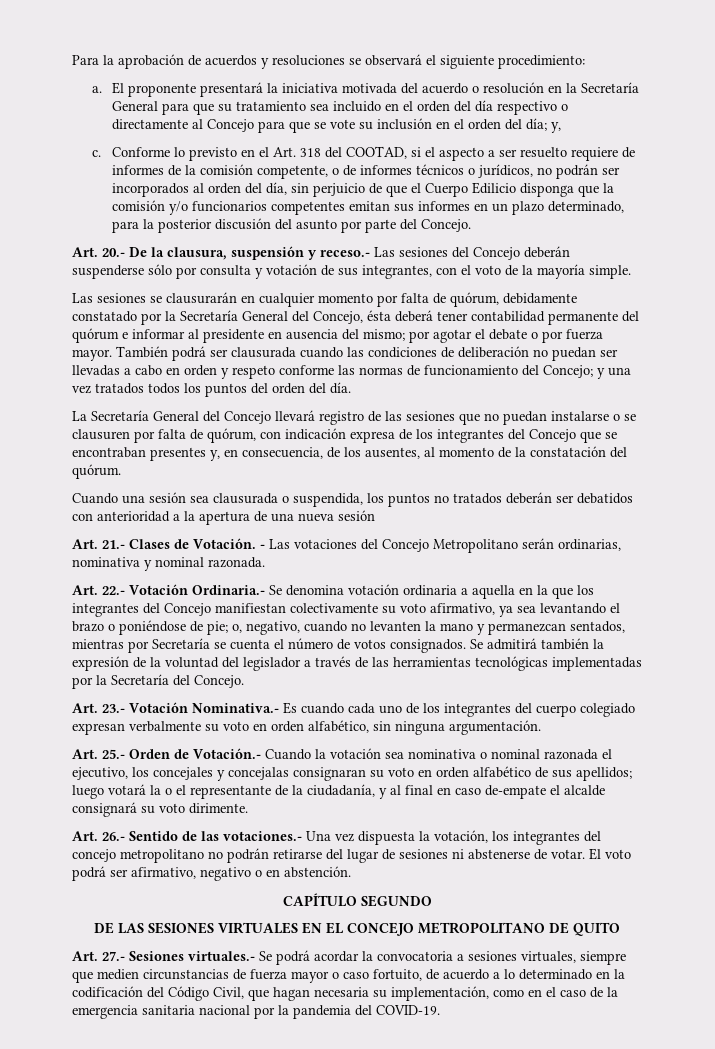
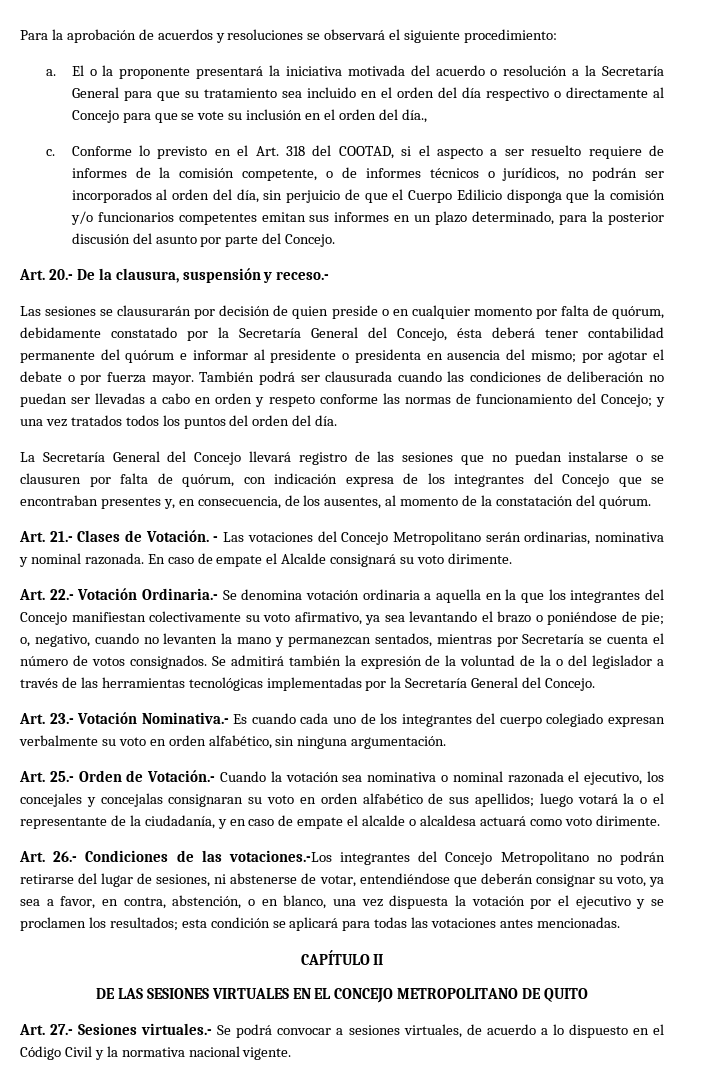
- El proponente presentará la iniciativa motivada del acuerdo o resolución en la Secretaría General para que su tratamiento sea incluido en el orden del día respectivo o directamente al Concejo para que se vote su inclusión en el orden del día; y,
+ El o la proponente presentará la iniciativa motivada del acuerdo o resolución a la Secretaría General para que su tratamiento sea incluido en el orden del día respectivo o directamente al Concejo para que se vote su inclusión en el orden del día.,
- Art. 20.- De la clausura, suspensión y receso.- Las sesiones del Concejo deberán suspenderse sólo por consulta y votación de sus integrantes, con el voto de la mayoría simple.
- Las sesiones se clausurarán en cualquier momento por falta de quórum, debidamente constatado por la Secretaría General del Concejo, ésta deberá tener contabilidad permanente del quórum e informar al presidente en ausencia del mismo; por agotar el debate o por fuerza mayor.
+ Art. 20.- De la clausura, suspensión y receso.-
+ Las sesiones se clausurarán por decisión de quien preside o en cualquier momento por falta de quórum, debidamente constatado por la Secretaría General del Concejo, ésta deberá tener contabilidad permanente del quórum e informar al presidente o presidenta en ausencia del mismo; por agotar el debate o por fuerza mayor.
- Cuando una sesión sea clausurada o suspendida, los puntos no tratados deberán ser debatidos con anterioridad a la apertura de una nueva sesión
+ En caso de empate el Alcalde consignará su voto dirimente.
- Se admitirá también la expresión de la voluntad del legislador a través de las herramientas tecnológicas implementadas por la Secretaría del Concejo.
+ Se admitirá también la expresión de la voluntad de la o del legislador a través de las herramientas tecnológicas implementadas por la Secretaría General del Concejo.
- Art. 25.- Orden de Votación.- Cuando la votación sea nominativa o nominal razonada el ejecutivo, los concejales y concejalas consignaran su voto en orden alfabético de sus apellidos; luego votará la o el representante de la ciudadanía, y al final en caso de-empate el alcalde consignará su voto dirimente.
+ Art. 25.- Orden de Votación.- Cuando la votación sea nominativa o nominal razonada el ejecutivo, los concejales y concejalas consignaran su voto en orden alfabético de sus apellidos; luego votará la o el representante de la ciudadanía, y en caso de empate el alcalde o alcaldesa actuará como voto dirimente.
- Art. 26.- Sentido de las votaciones.- Una vez dispuesta la votación, los integrantes del concejo metropolitano no podrán retirarse del lugar de sesiones ni abstenerse de votar. El voto podrá ser afirmativo, negativo o en abstención.
+ Art. 26.- Condiciones de las votaciones.-Los integrantes del Concejo Metropolitano no podrán retirarse del lugar de sesiones, ni abstenerse de votar, entendiéndose que deberán consignar su voto, ya sea a favor, en contra, abstención, o en blanco, una vez dispuesta la votación por el ejecutivo y se proclamen los resultados; esta condición se aplicará para todas las votaciones antes mencionadas.
- CAPÍTULO SEGUNDO
+ CAPÍTULO II
- Art. 27.- Sesiones virtuales.- Se podrá acordar la convocatoria a sesiones virtuales, siempre que medien circunstancias de fuerza mayor o caso fortuito, de acuerdo a lo determinado en la codificación del Código Civil, que hagan necesaria su implementación, como en el caso de la emergencia sanitaria nacional por la pandemia del COVID-19.
+ Art. 27.- Sesiones virtuales.- Se podrá convocar a sesiones virtuales, de acuerdo a lo dispuesto en el Código Civil y la normativa nacional vigente.

